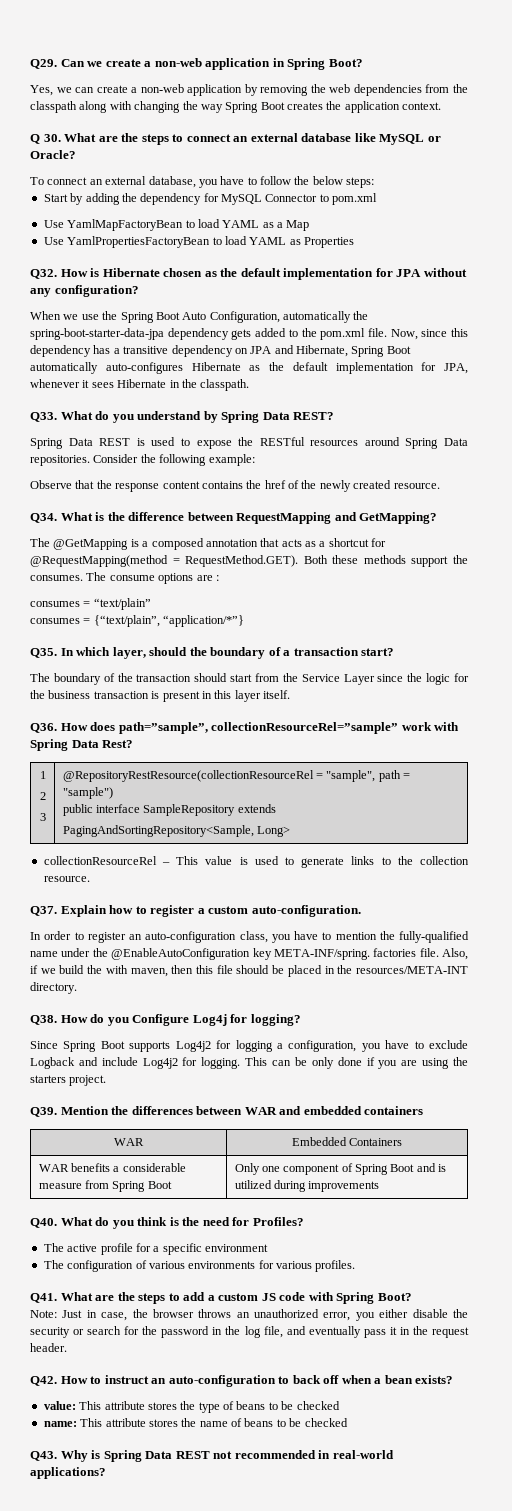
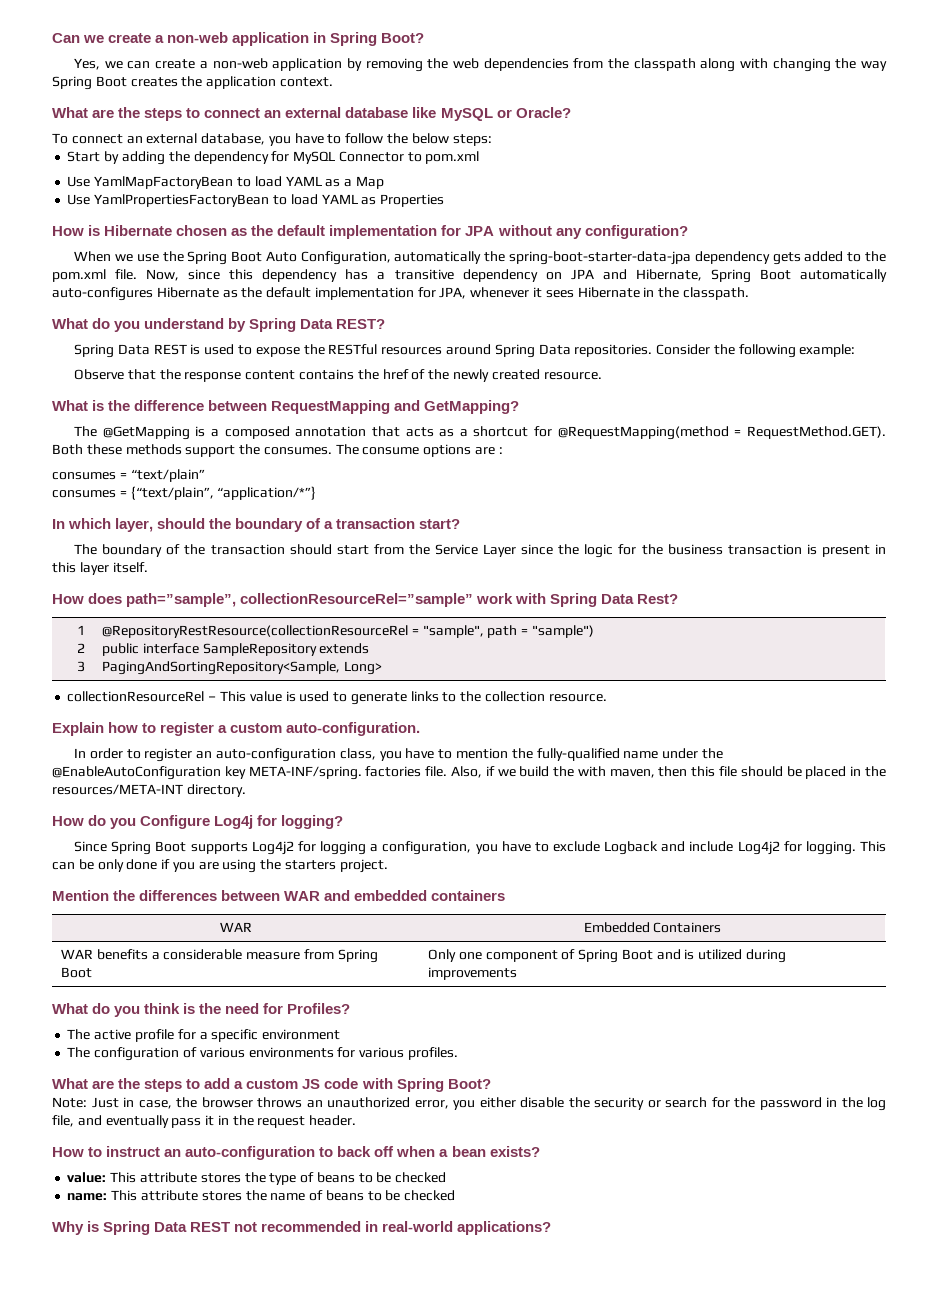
- Q29. Can we create a non-web application in Spring Boot?
+ Can we create a non-web application in Spring Boot?
- Q 30. What are the steps to connect an external database like MySQL or Oracle?
+ What are the steps to connect an external database like MySQL or Oracle?
- Q32. How is Hibernate chosen as the default implementation for JPA without any configuration?
+ How is Hibernate chosen as the default implementation for JPA without any configuration?
- Q33. What do you understand by Spring Data REST?
+ What do you understand by Spring Data REST?
- Q34. What is the difference between RequestMapping and GetMapping?
+ What is the difference between RequestMapping and GetMapping?
- Q35. In which layer, should the boundary of a transaction start?
+ In which layer, should the boundary of a transaction start?
- Q36. How does path=”sample”, collectionResourceRel=”sample” work with Spring Data Rest?
+ How does path=”sample”, collectionResourceRel=”sample” work with Spring Data Rest?
- Q37. Explain how to register a custom auto-configuration.
+ Explain how to register a custom auto-configuration.
- Q38. How do you Configure Log4j for logging?
+ How do you Configure Log4j for logging?
- Q39. Mention the differences between WAR and embedded containers
+ Mention the differences between WAR and embedded containers
- Q40. What do you think is the need for Profiles?
+ What do you think is the need for Profiles?
- Q41. What are the steps to add a custom JS code with Spring Boot?
+ What are the steps to add a custom JS code with Spring Boot?
- Q42. How to instruct an auto-configuration to back off when a bean exists?
+ How to instruct an auto-configuration to back off when a bean exists?
- Q43. Why is Spring Data REST not recommended in real-world applications?
+ Why is Spring Data REST not recommended in real-world applications?

